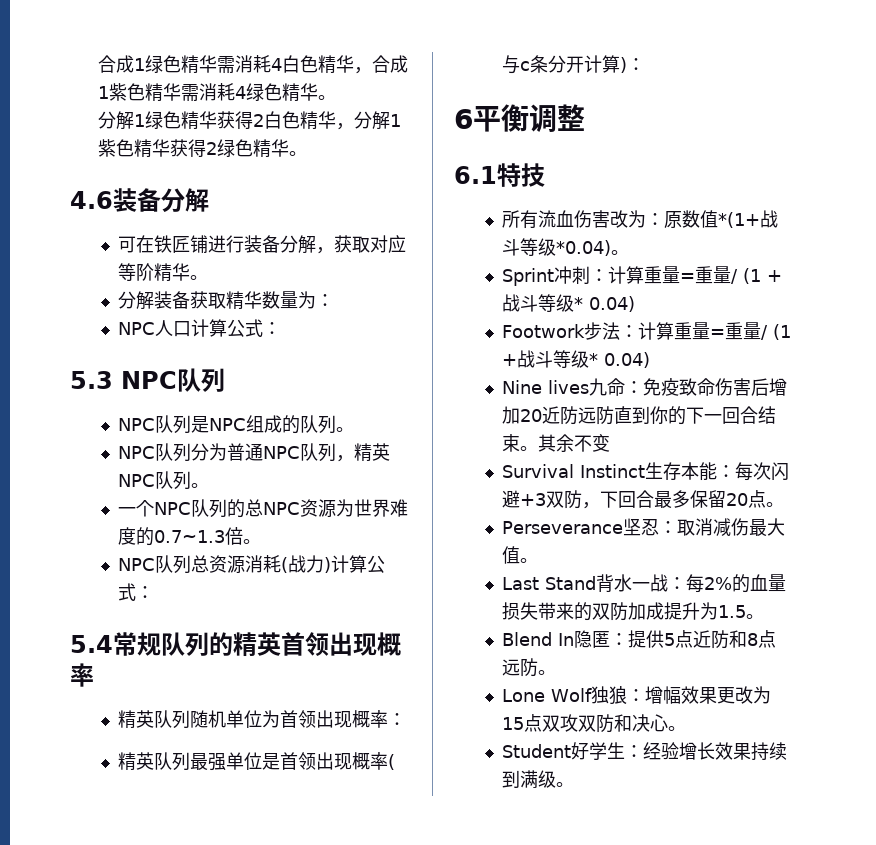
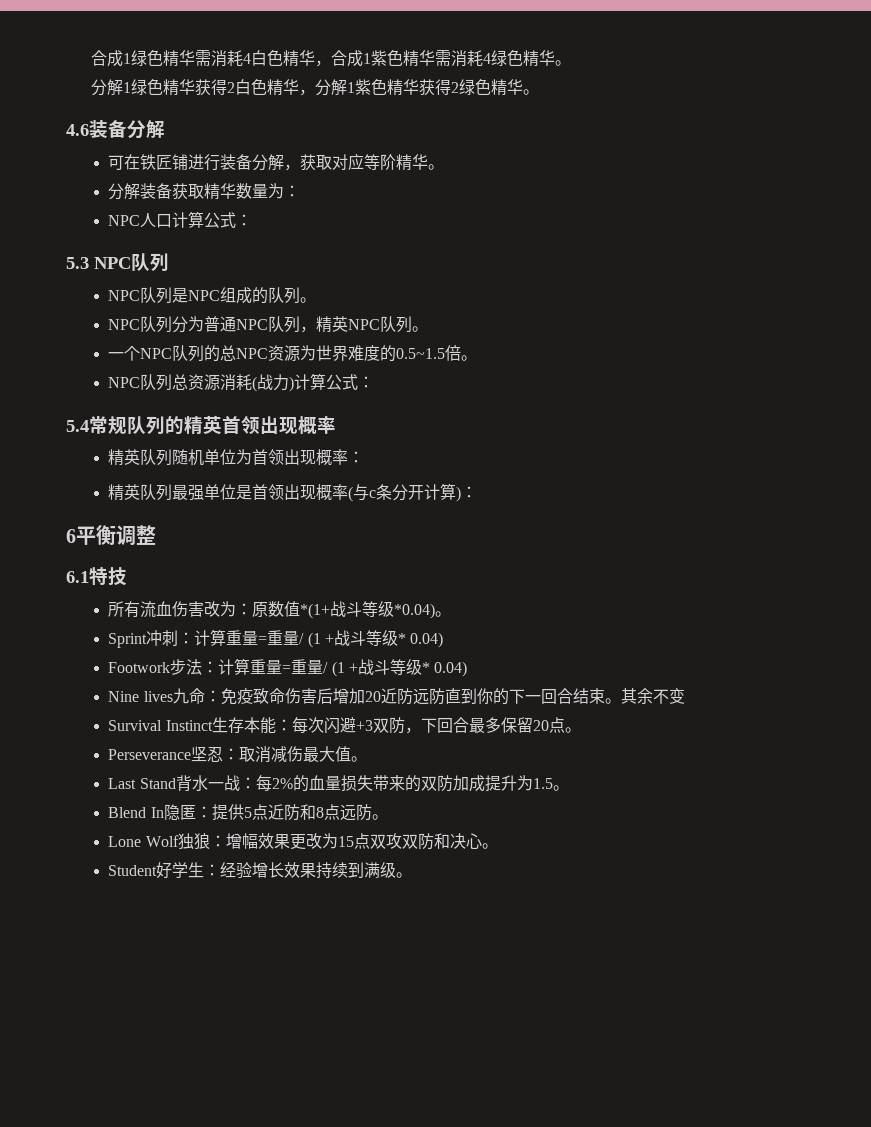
- 一个NPC队列的总NPC资源为世界难度的0.7~1.3倍。
+ 一个NPC队列的总NPC资源为世界难度的0.5~1.5倍。

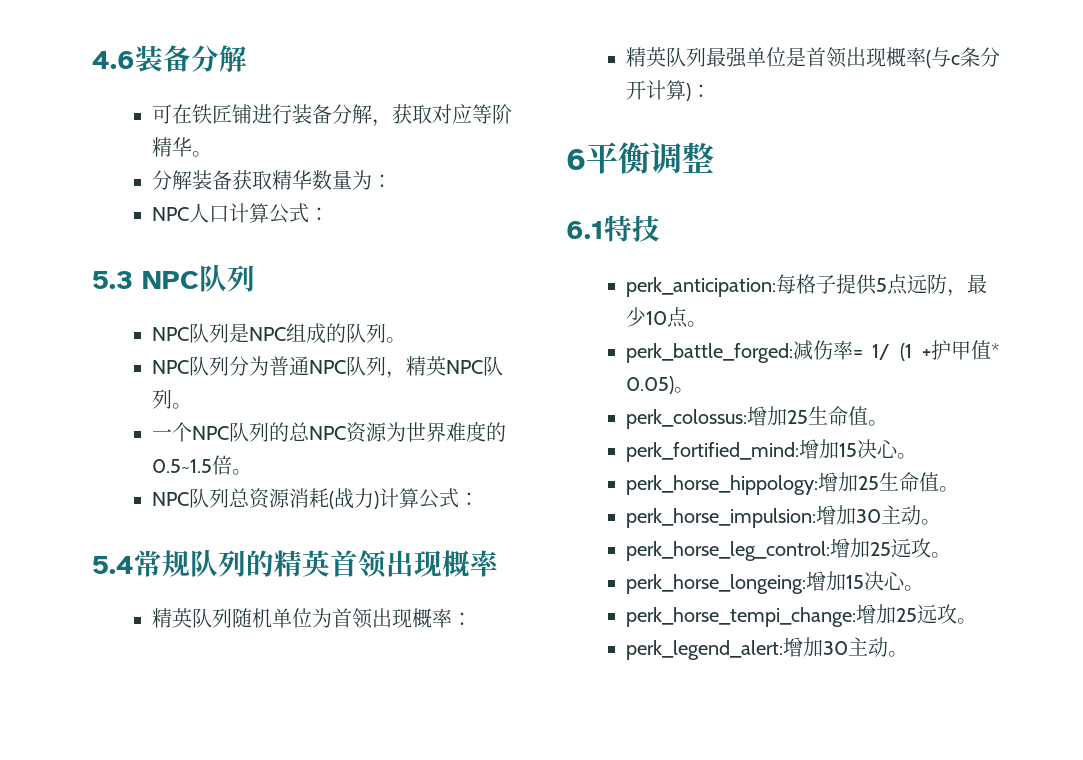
- 合成1绿色精华需消耗4白色精华，合成1紫色精华需消耗4绿色精华。
- 分解1绿色精华获得2白色精华，分解1紫色精华获得2绿色精华。
- 所有流血伤害改为：原数值*(1+战斗等级*0.04)。
- Sprint冲刺：计算重量=重量/ (1 +战斗等级* 0.04)
- Footwork步法：计算重量=重量/ (1 +战斗等级* 0.04)
- Nine lives九命：免疫致命伤害后增加20近防远防直到你的下一回合结束。其余不变
- Survival Instinct生存本能：每次闪避+3双防，下回合最多保留20点。
- Perseverance坚忍：取消减伤最大值。
- Last Stand背水一战：每2%的血量损失带来的双防加成提升为1.5。
- Blend In隐匿：提供5点近防和8点远防。
- Lone Wolf独狼：增幅效果更改为15点双攻双防和决心。
- Student好学生：经验增长效果持续到满级。
+ perk_anticipation:每格子提供5点远防，最少10点。
+ perk_battle_forged:减伤率= 1/ (1 +护甲值* 0.05)。
+ perk_colossus:增加25生命值。
+ perk_fortified_mind:增加15决心。
+ perk_horse_hippology:增加25生命值。
+ perk_horse_impulsion:增加30主动。
+ perk_horse_leg_control:增加25远攻。
+ perk_horse_longeing:增加15决心。
+ perk_horse_tempi_change:增加25远攻。
+ perk_legend_alert:增加30主动。

